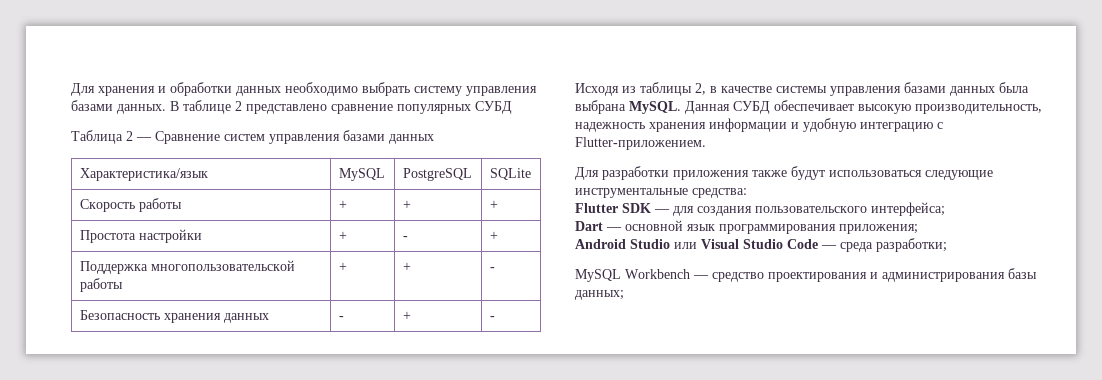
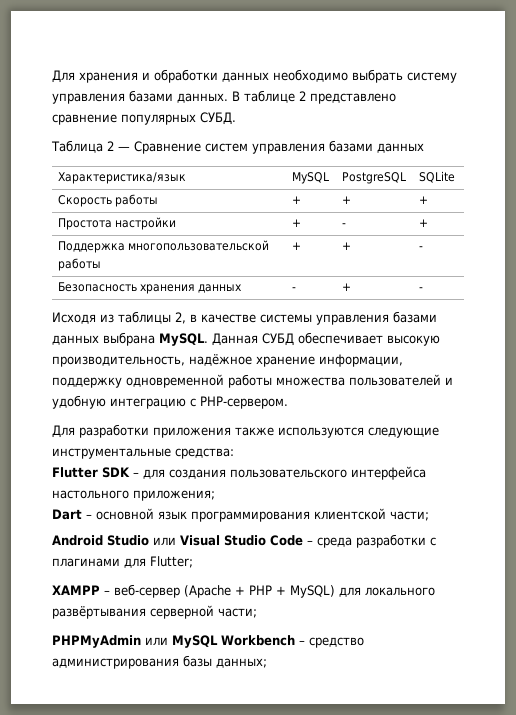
- В таблице 2 представлено сравнение популярных СУБД
+ В таблице 2 представлено сравнение популярных СУБД.
- Исходя из таблицы 2, в качестве системы управления базами данных была выбрана MySQL.
+ Исходя из таблицы 2, в качестве системы управления базами данных выбрана MySQL.
- Данная СУБД обеспечивает высокую производительность, надежность хранения информации и удобную интеграцию с Flutter-приложением.
+ Данная СУБД обеспечивает высокую производительность, надёжное хранение информации, поддержку одновременной работы множества пользователей и удобную интеграцию с PHP-сервером.
- Для разработки приложения также будут использоваться следующие инструментальные средства:
+ Для разработки приложения также используются следующие инструментальные средства:
- Flutter SDK — для создания пользовательского интерфейса;
+ Flutter SDK – для создания пользовательского интерфейса настольного приложения;
- Dart — основной язык программирования приложения;
+ Dart – основной язык программирования клиентской части;
- Android Studio или Visual Studio Code — среда разработки;
- MySQL Workbench — средство проектирования и администрирования базы данных;
+ Android Studio или Visual Studio Code – среда разработки с плагинами для Flutter;
+ XAMPP – веб-сервер (Apache + PHP + MySQL) для локального развёртывания серверной части;
+ PHPMyAdmin или MySQL Workbench – средство администрирования базы данных;

